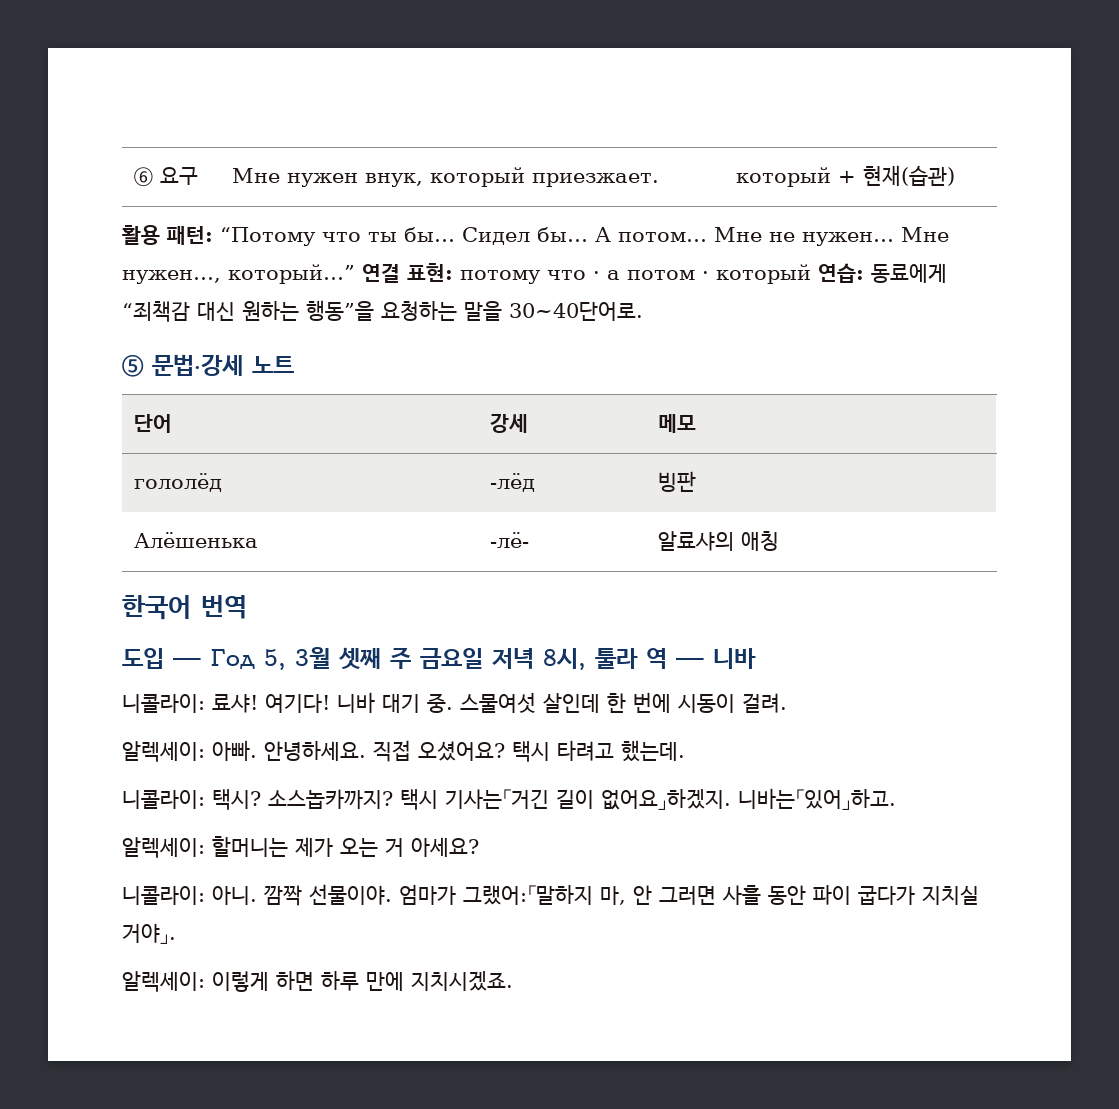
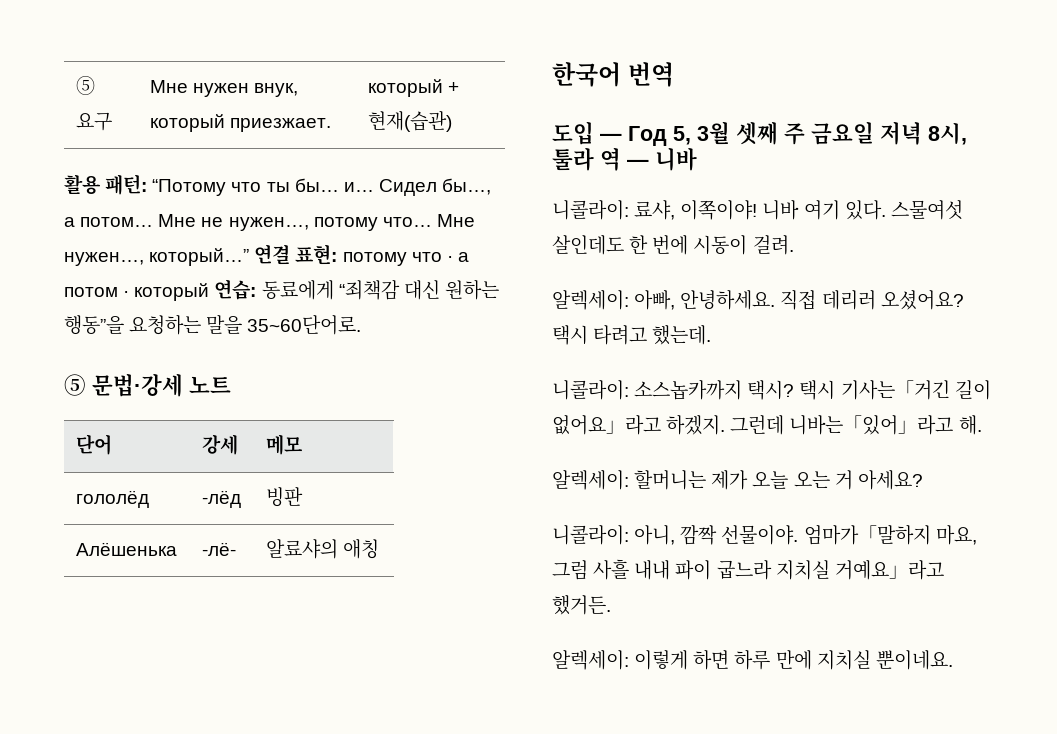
- ⑥ 요구 | Мне нужен внук, который приезжает. | который + 현재(습관)
+ ⑤ 요구 | Мне нужен внук, который приезжает. | который + 현재(습관)
- 활용 패턴: “Потому что ты бы… Сидел бы… А потом… Мне не нужен…
+ 활용 패턴: “Потому что ты бы… и… Сидел бы…, а потом… Мне не нужен…, потому что…
- 연결 표현: потому что · а потом · который 연습: 동료에게 “죄책감 대신 원하는 행동”을 요청하는 말을 30~40단어로.
+ 연결 표현: потому что · а потом · который 연습: 동료에게 “죄책감 대신 원하는 행동”을 요청하는 말을 35~60단어로.
- 니콜라이: 료샤! 여기다! 니바 대기 중. 스물여섯 살인데 한 번에 시동이 걸려.
+ 니콜라이: 료샤, 이쪽이야! 니바 여기 있다. 스물여섯 살인데도 한 번에 시동이 걸려.
- 알렉세이: 아빠. 안녕하세요.
+ 알렉세이: 아빠, 안녕하세요.
- 직접 오셨어요?
+ 직접 데리러 오셨어요?
- 니콜라이: 택시? 소스놉카까지?
+ 니콜라이: 소스놉카까지 택시?
- 택시 기사는「거긴 길이 없어요」하겠지. 니바는「있어」하고.
+ 택시 기사는「거긴 길이 없어요」라고 하겠지. 그런데 니바는「있어」라고 해.
- 알렉세이: 할머니는 제가 오는 거 아세요?
+ 알렉세이: 할머니는 제가 오늘 오는 거 아세요?
- 니콜라이: 아니. 깜짝 선물이야.
+ 니콜라이: 아니, 깜짝 선물이야.
- 엄마가 그랬어:「말하지 마, 안 그러면 사흘 동안 파이 굽다가 지치실 거야」.
+ 엄마가「말하지 마요, 그럼 사흘 내내 파이 굽느라 지치실 거예요」라고 했거든.
- 알렉세이: 이렇게 하면 하루 만에 지치시겠죠.
+ 알렉세이: 이렇게 하면 하루 만에 지치실 뿐이네요.

